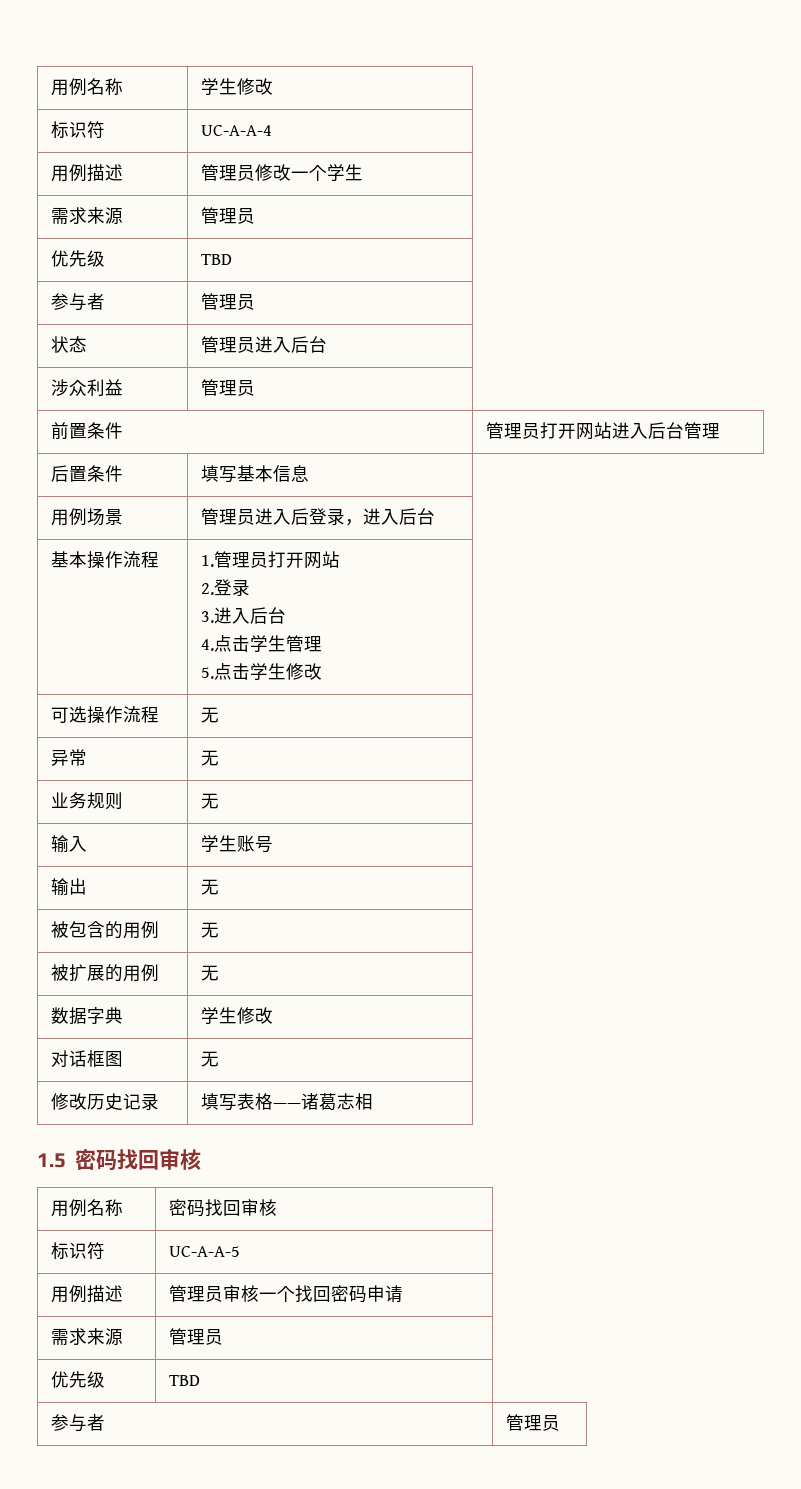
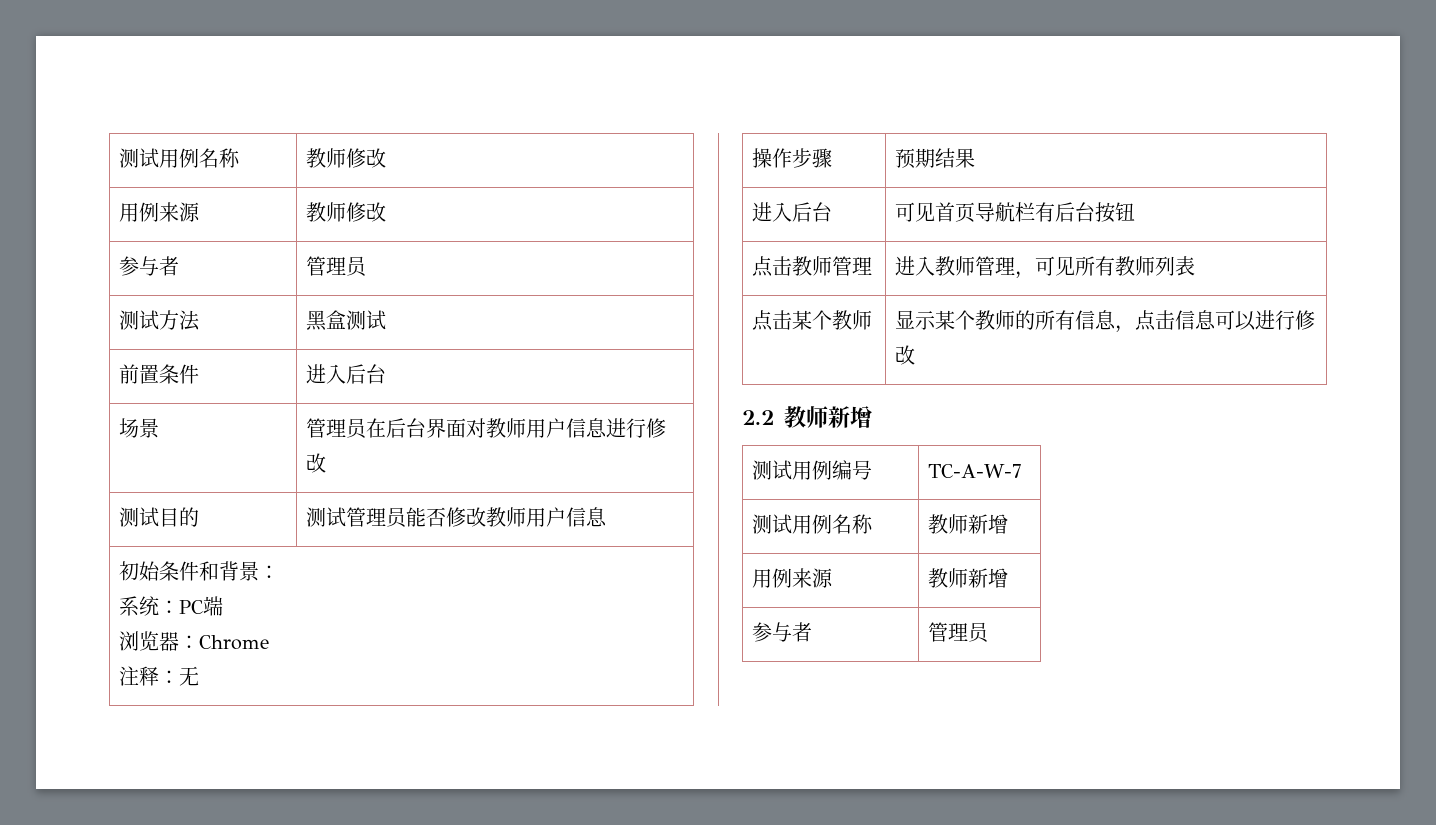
- 用例名称 | 学生修改
- 标识符 | UC-A-A-4
- 用例描述 | 管理员修改一个学生
- 需求来源 | 管理员
- 优先级 | TBD
+ 测试用例名称 | 教师修改
+ 用例来源 | 教师修改
  参与者 | 管理员
- 状态 | 管理员进入后台
- 涉众利益 | 管理员
+ 测试方法 | 黑盒测试
- 前置条件 | 管理员打开网站进入后台管理
- 后置条件 | 填写基本信息
- 用例场景 | 管理员进入后登录，进入后台
- 基本操作流程 | 1.管理员打开网站
- 2.登录
- 3.进入后台
- 4.点击学生管理
- 5.点击学生修改
- 可选操作流程 | 无
- 异常 | 无
- 业务规则 | 无
- 输入 | 学生账号
- 输出 | 无
- 被包含的用例 | 无
- 被扩展的用例 | 无
- 数据字典 | 学生修改
- 对话框图 | 无
- 修改历史记录 | 填写表格——诸葛志相
- 1.5密码找回审核
- 用例名称 | 密码找回审核
- 标识符 | UC-A-A-5
- 用例描述 | 管理员审核一个找回密码申请
- 需求来源 | 管理员
- 优先级 | TBD
+ 前置条件 | 进入后台
+ 场景 | 管理员在后台界面对教师用户信息进行修改
+ 测试目的 | 测试管理员能否修改教师用户信息
+ 初始条件和背景：
+ 系统：PC端
+ 浏览器：Chrome
+ 注释：无
+ 操作步骤 | 预期结果
+ 进入后台 | 可见首页导航栏有后台按钮
+ 点击教师管理 | 进入教师管理，可见所有教师列表
+ 点击某个教师 | 显示某个教师的所有信息，点击信息可以进行修改
+ 2.2教师新增
+ 测试用例编号 | TC-A-W-7
+ 测试用例名称 | 教师新增
+ 用例来源 | 教师新增

